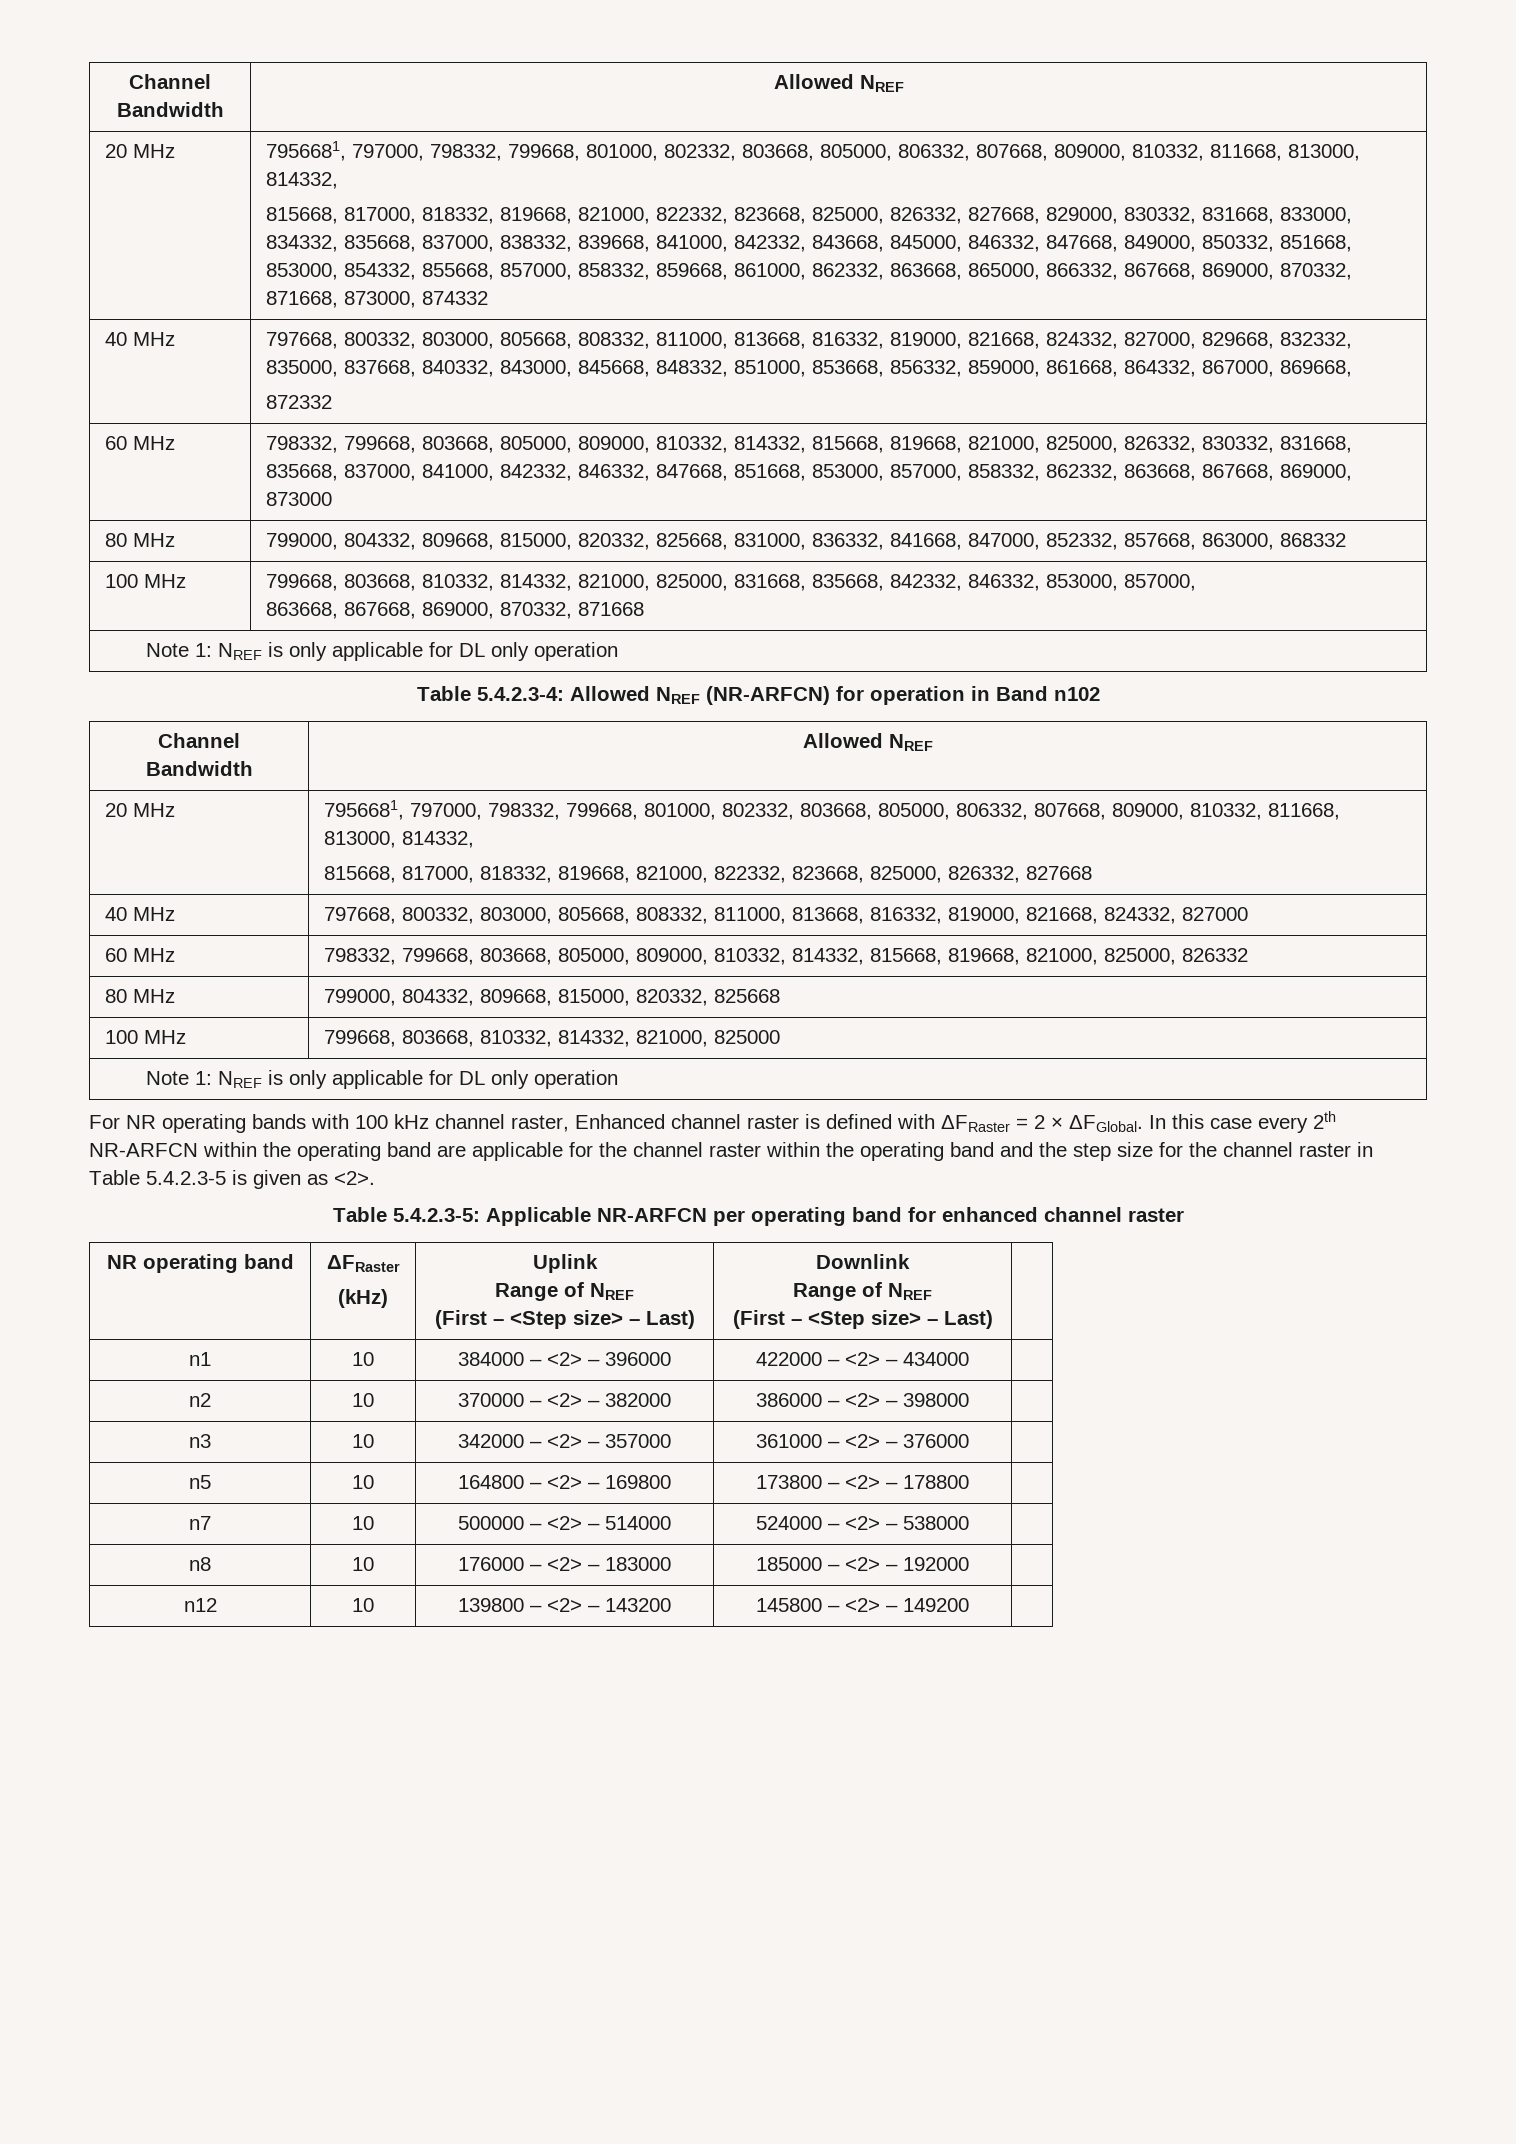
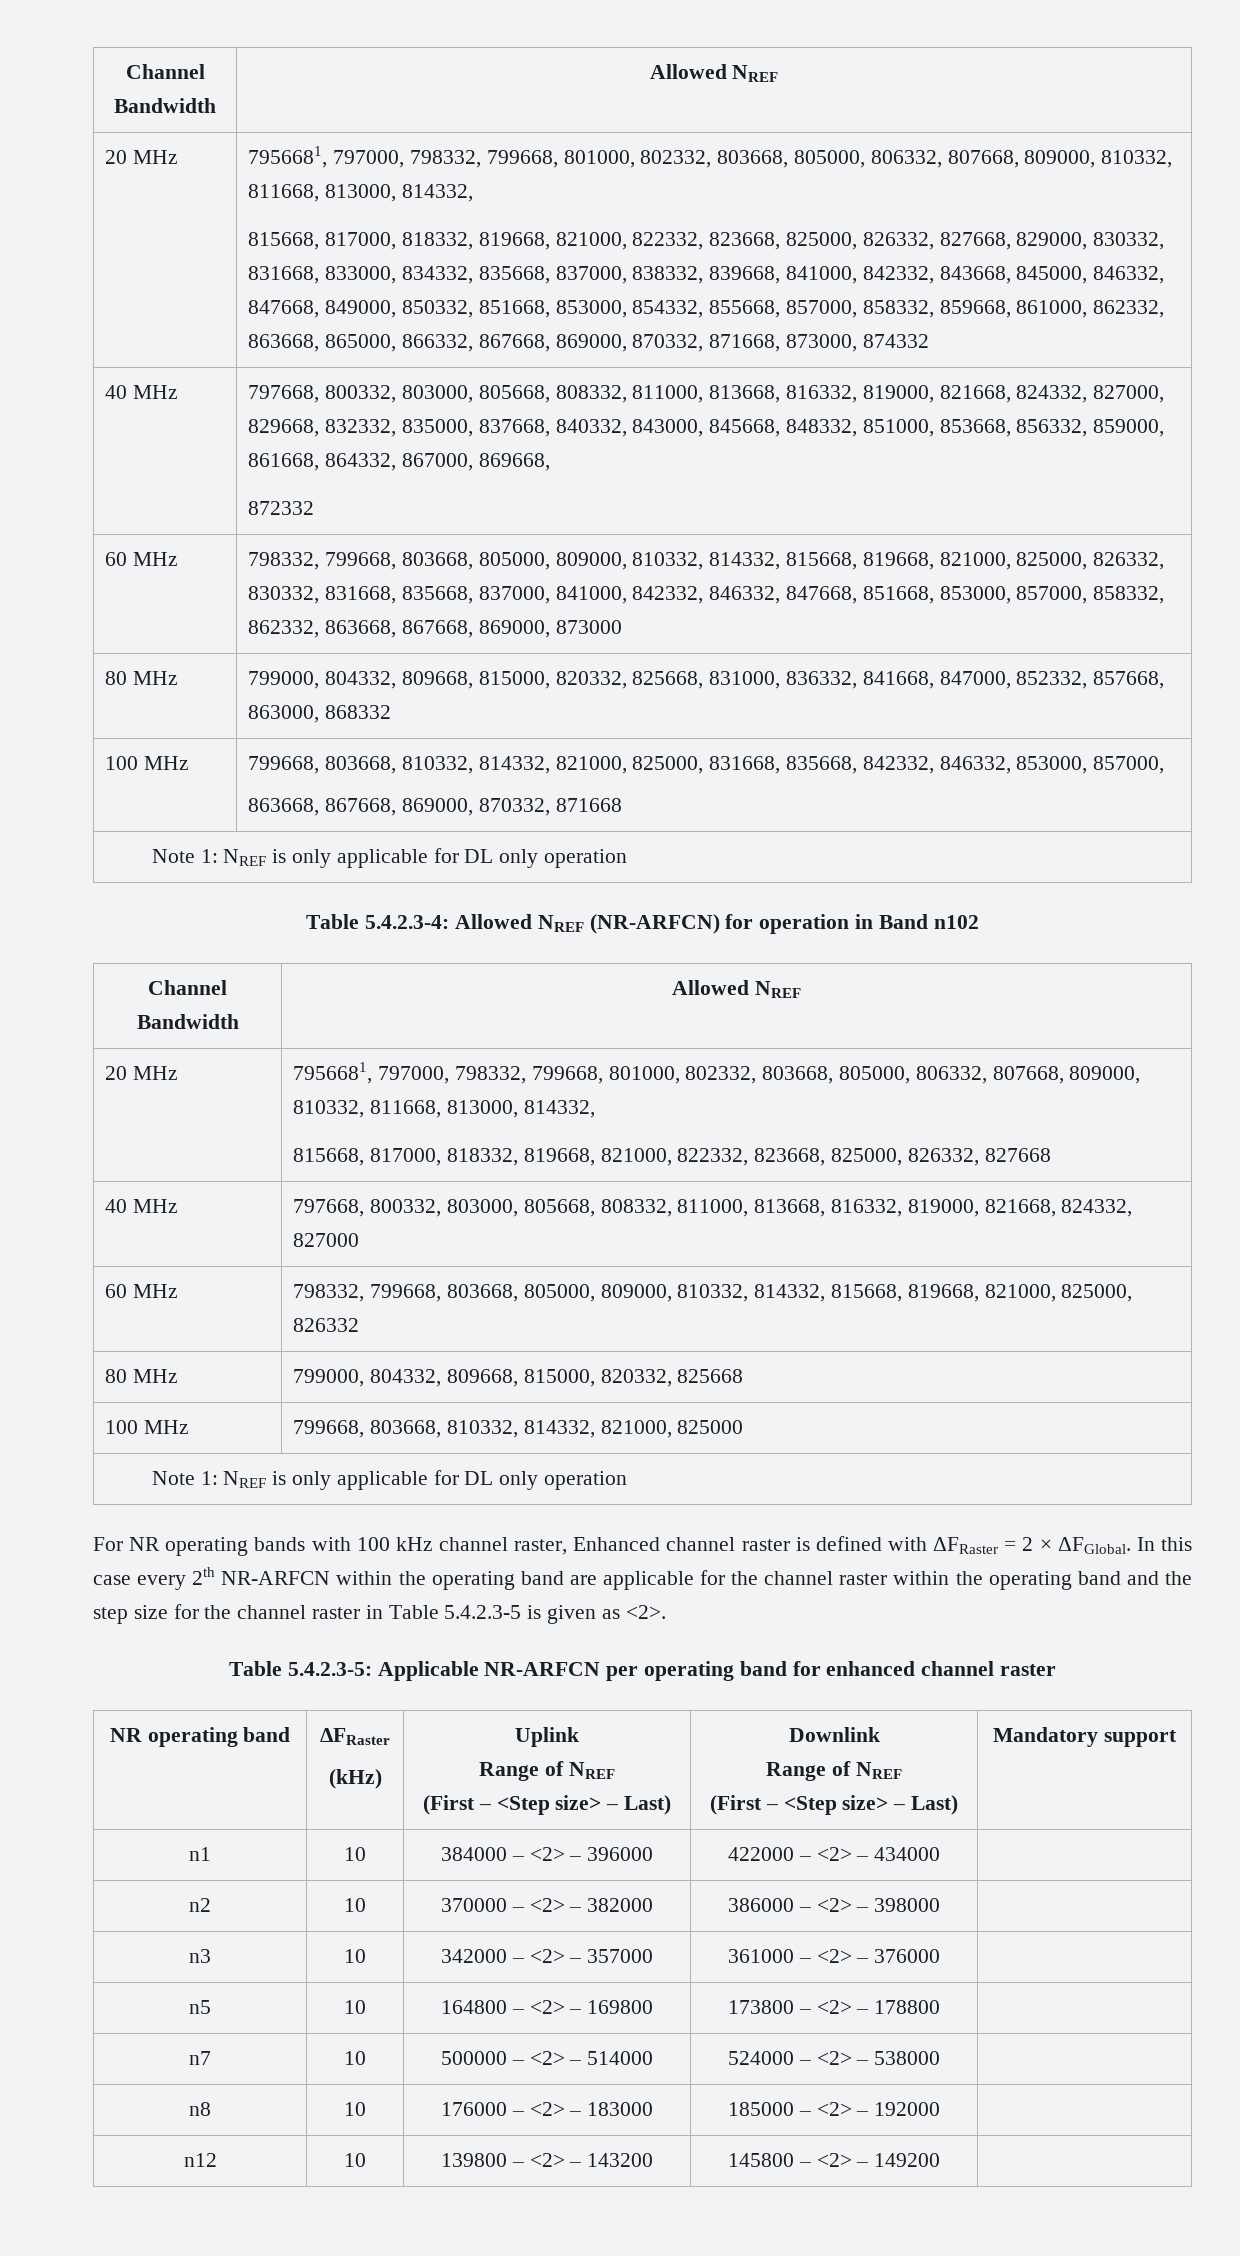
  NR operating band | ΔFRaster
  (kHz) | Uplink
  Range of NREF
  (First – <Step size> – Last) | Downlink
  Range of NREF
- (First – <Step size> – Last) |
+ (First – <Step size> – Last) | Mandatory support

